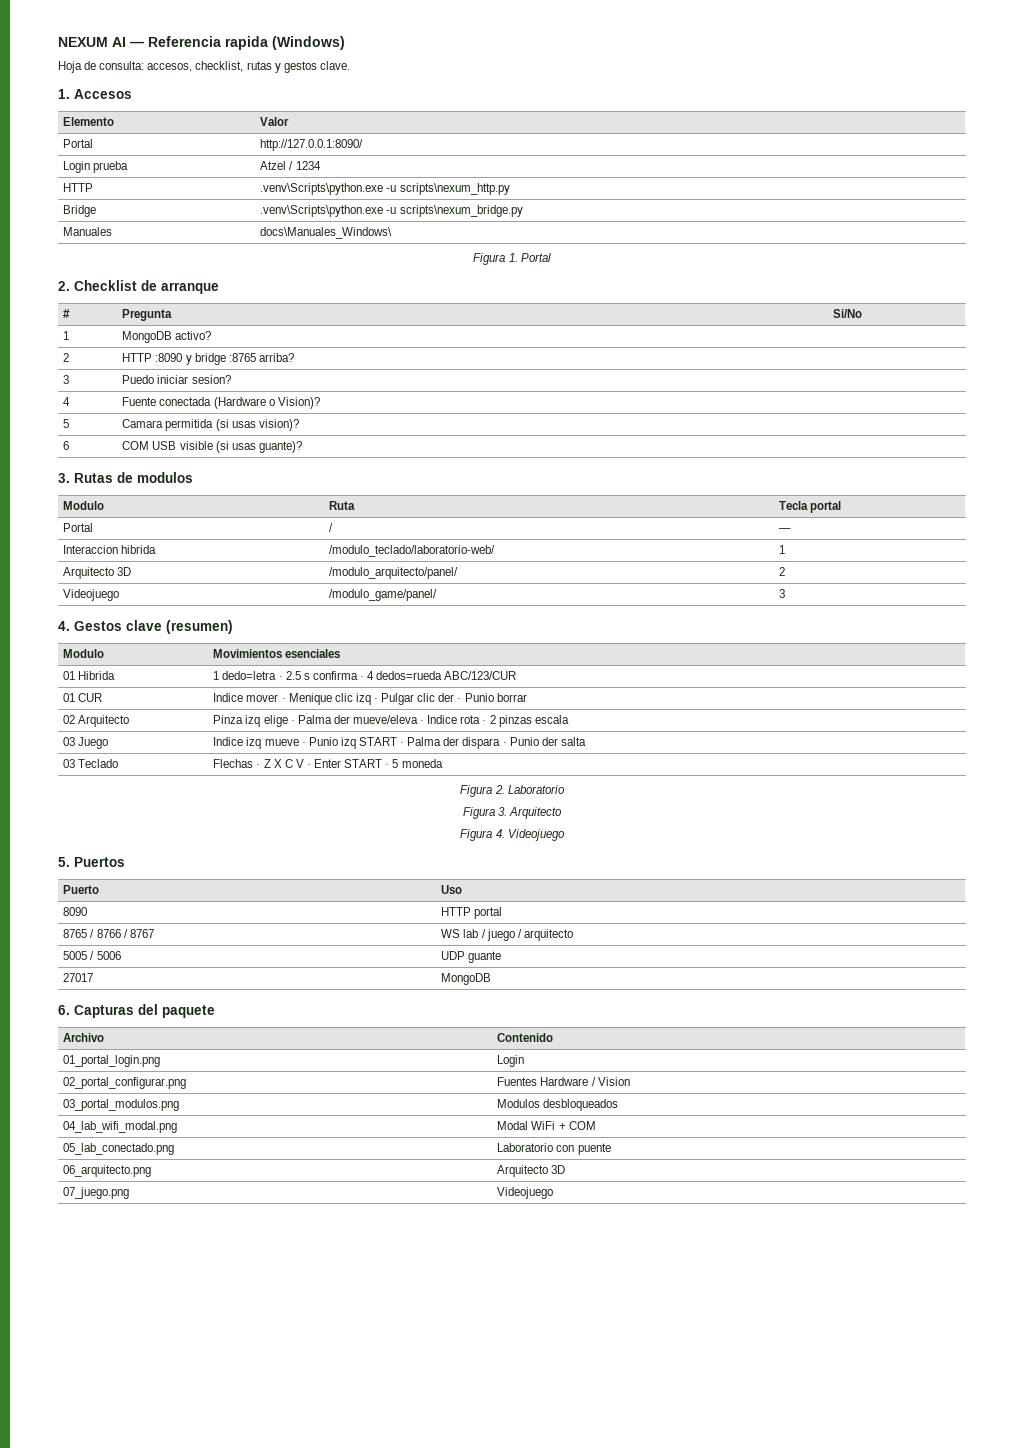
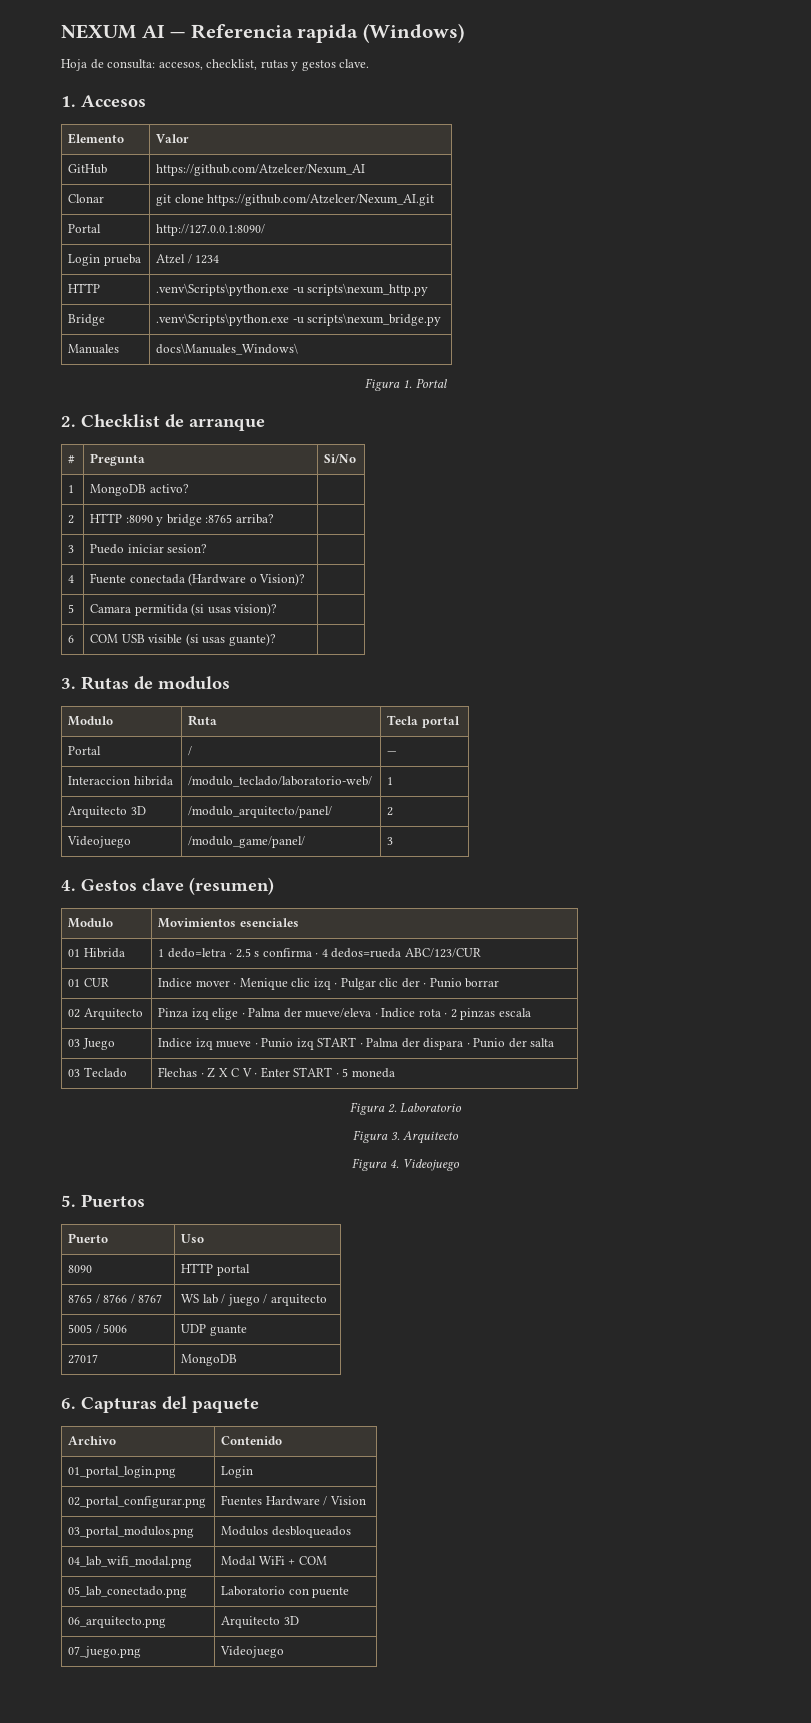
+ GitHub | https://github.com/Atzelcer/Nexum_AI
+ Clonar | git clone https://github.com/Atzelcer/Nexum_AI.git

